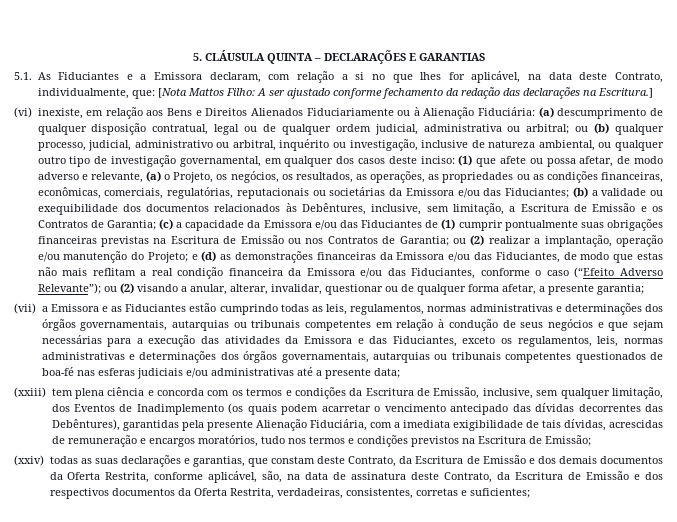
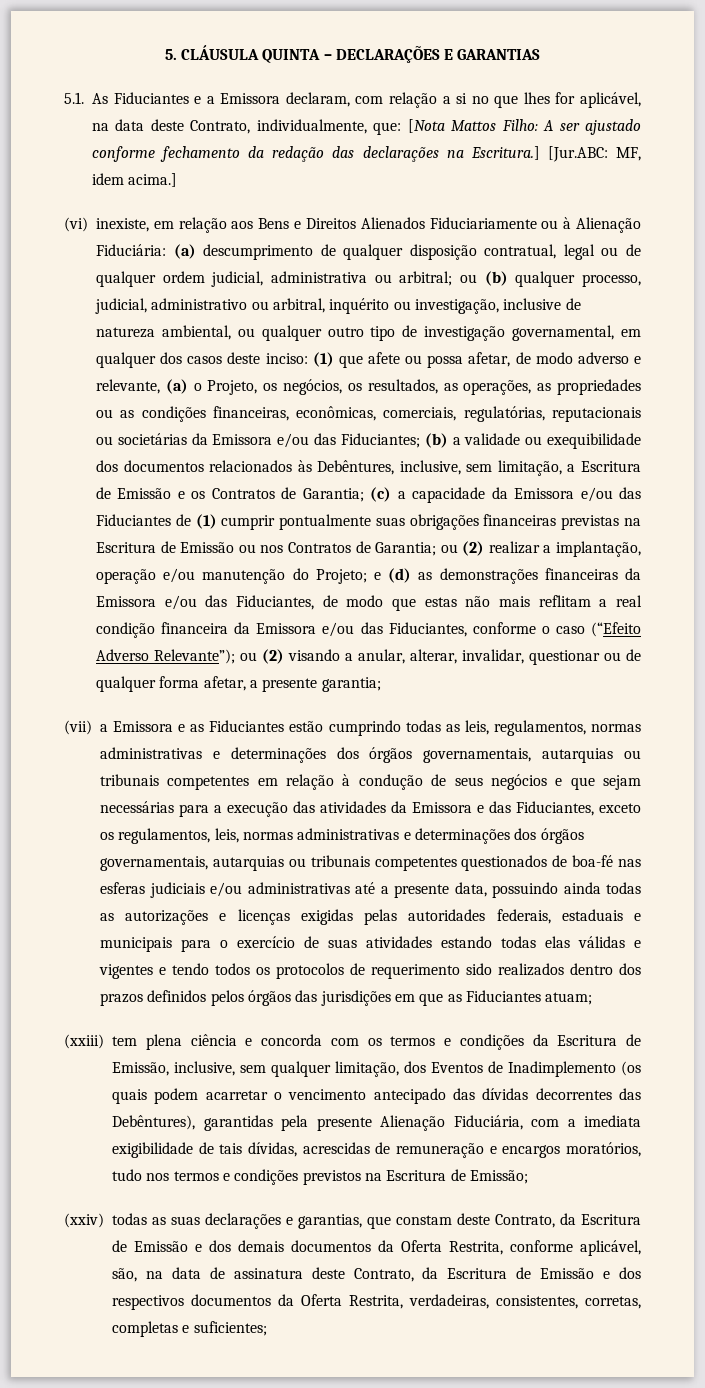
+ [Jur.ABC: MF, idem acima.]
- (vii) a Emissora e as Fiduciantes estão cumprindo todas as leis, regulamentos, normas administrativas e determinações dos órgãos governamentais, autarquias ou tribunais competentes em relação à condução de seus negócios e que sejam necessárias para a execução das atividades da Emissora e das Fiduciantes, exceto os regulamentos, leis, normas administrativas e determinações dos órgãos governamentais, autarquias ou tribunais competentes questionados de boa-fé nas esferas judiciais e/ou administrativas até a presente data;
+ (vii) a Emissora e as Fiduciantes estão cumprindo todas as leis, regulamentos, normas administrativas e determinações dos órgãos governamentais, autarquias ou tribunais competentes em relação à condução de seus negócios e que sejam necessárias para a execução das atividades da Emissora e das Fiduciantes, exceto os regulamentos, leis, normas administrativas e determinações dos órgãos governamentais, autarquias ou tribunais competentes questionados de boa-fé nas esferas judiciais e/ou administrativas até a presente data, possuindo ainda todas as autorizações e licenças exigidas pelas autoridades federais, estaduais e municipais para o exercício de suas atividades estando todas elas válidas e vigentes e tendo todos os protocolos de requerimento sido realizados dentro dos prazos definidos pelos órgãos das jurisdições em que as Fiduciantes atuam;
- (xxiv) todas as suas declarações e garantias, que constam deste Contrato, da Escritura de Emissão e dos demais documentos da Oferta Restrita, conforme aplicável, são, na data de assinatura deste Contrato, da Escritura de Emissão e dos respectivos documentos da Oferta Restrita, verdadeiras, consistentes, corretas e suficientes;
+ (xxiv) todas as suas declarações e garantias, que constam deste Contrato, da Escritura de Emissão e dos demais documentos da Oferta Restrita, conforme aplicável, são, na data de assinatura deste Contrato, da Escritura de Emissão e dos respectivos documentos da Oferta Restrita, verdadeiras, consistentes, corretas, completas e suficientes;

